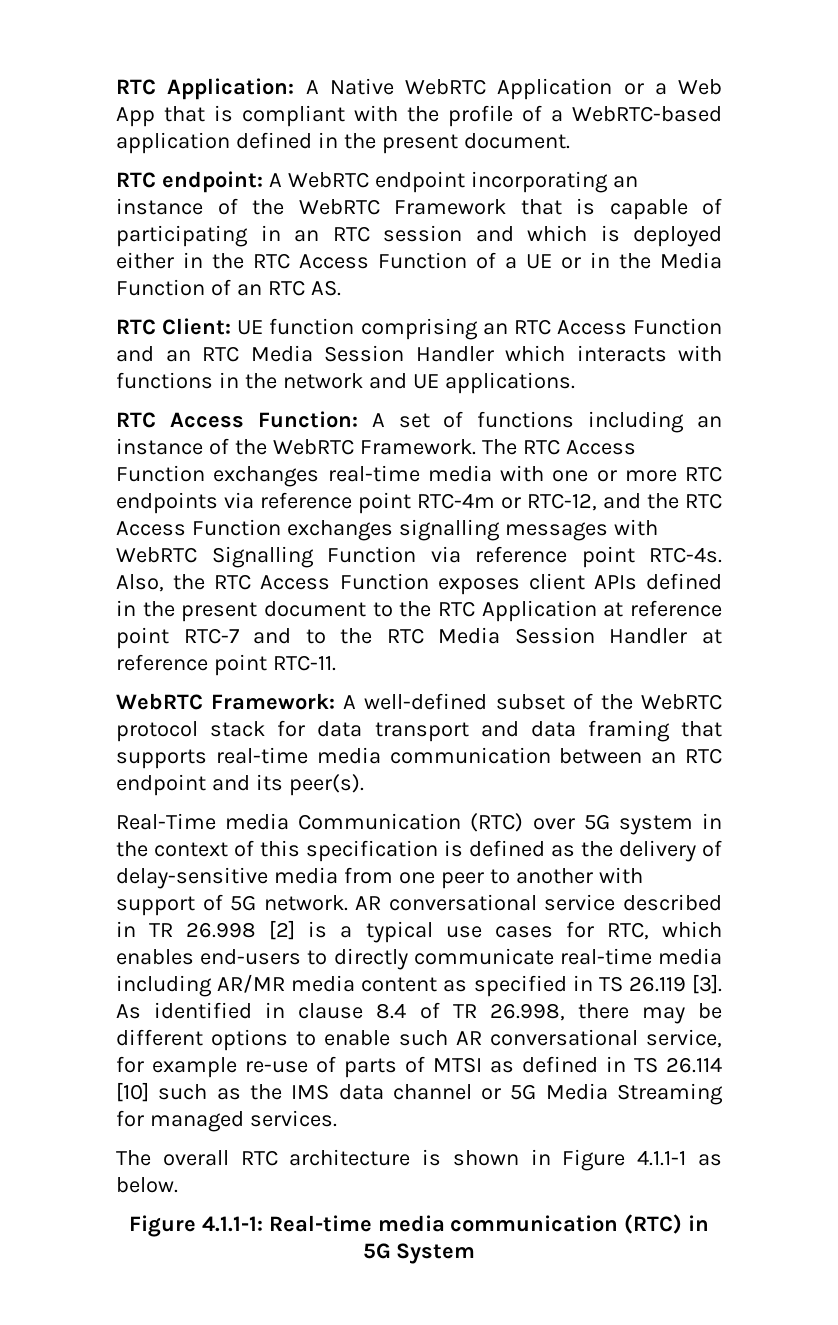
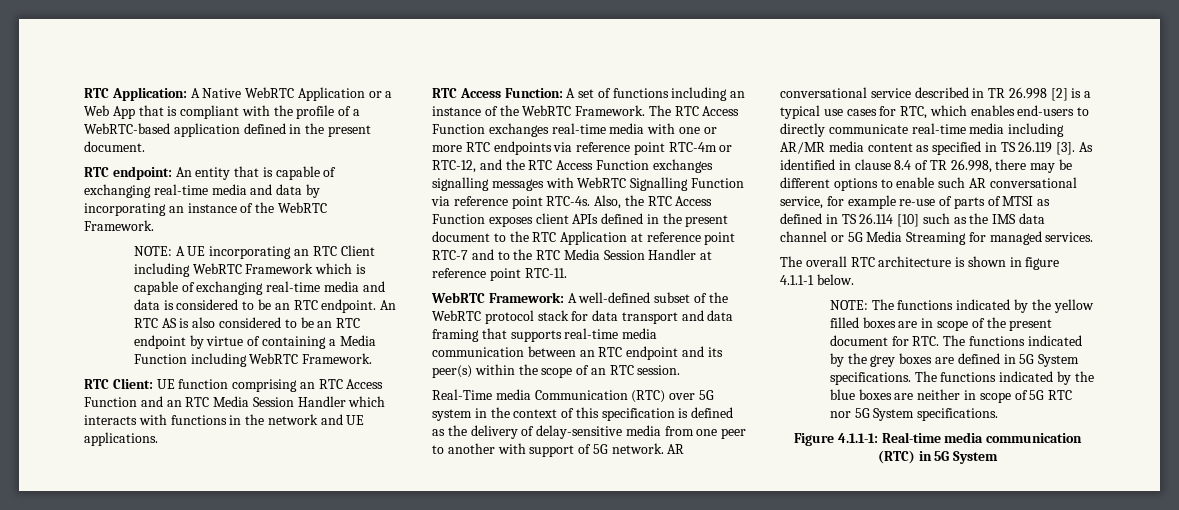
- RTC endpoint: A WebRTC endpoint incorporating an instance of the WebRTC Framework that is capable of participating in an RTC session and which is deployed either in the RTC Access Function of a UE or in the Media Function of an RTC AS.
+ RTC endpoint: An entity that is capable of exchanging real-time media and data by incorporating an instance of the WebRTC Framework.
+ NOTE: A UE incorporating an RTC Client including WebRTC Framework which is capable of exchanging real-time media and data is considered to be an RTC endpoint. An RTC AS is also considered to be an RTC endpoint by virtue of containing a Media Function including WebRTC Framework.
- WebRTC Framework: A well-defined subset of the WebRTC protocol stack for data transport and data framing that supports real-time media communication between an RTC endpoint and its peer(s).
+ WebRTC Framework: A well-defined subset of the WebRTC protocol stack for data transport and data framing that supports real-time media communication between an RTC endpoint and its peer(s) within the scope of an RTC session.
- The overall RTC architecture is shown in Figure 4.1.1-1 as below.
+ The overall RTC architecture is shown in figure 4.1.1-1 below.
+ NOTE: The functions indicated by the yellow filled boxes are in scope of the present document for RTC. The functions indicated by the grey boxes are defined in 5G System specifications. The functions indicated by the blue boxes are neither in scope of 5G RTC nor 5G System specifications.

